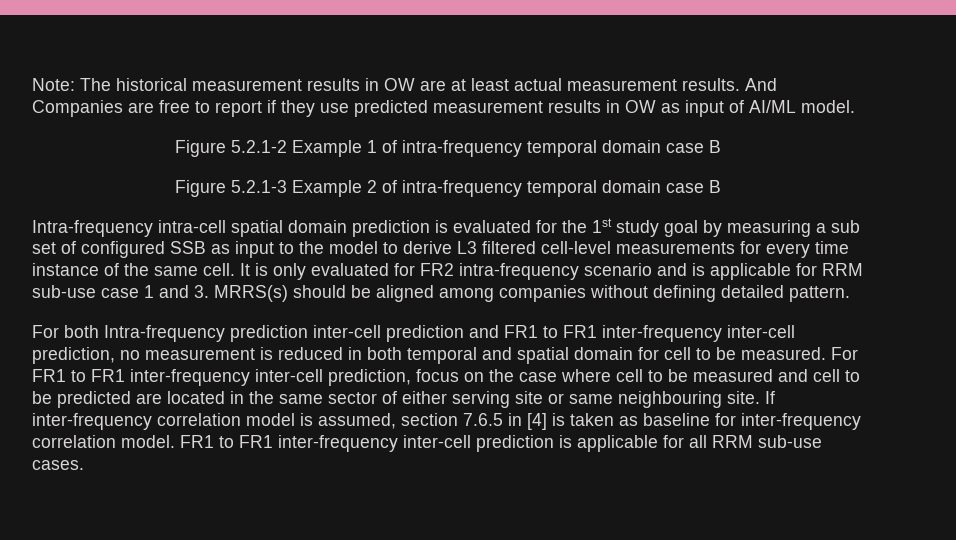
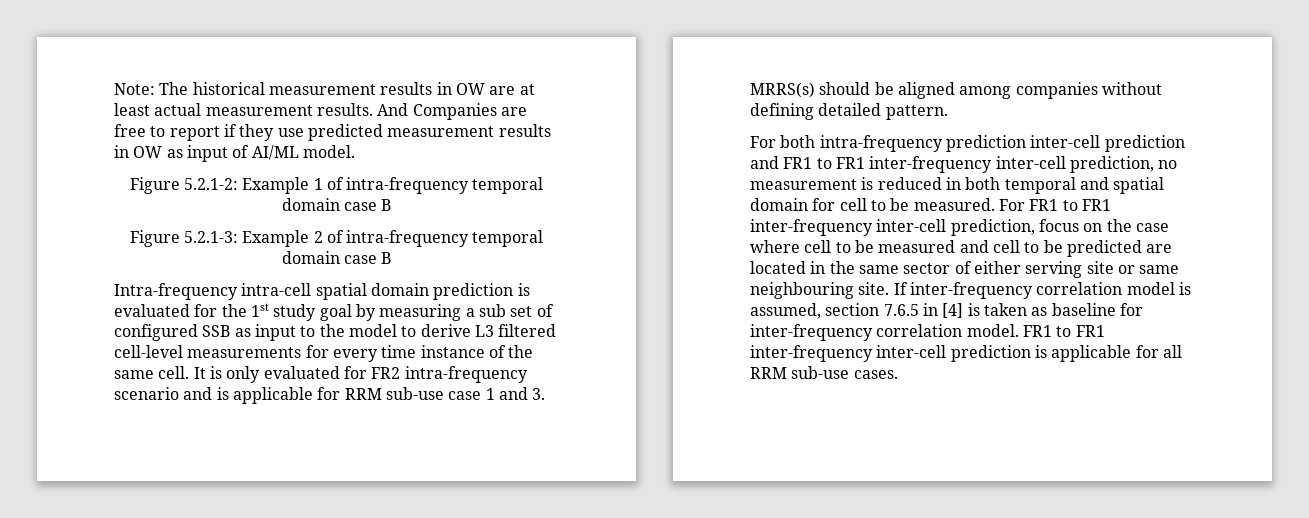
- Figure 5.2.1-2 Example 1 of intra-frequency temporal domain case B
+ Figure 5.2.1-2: Example 1 of intra-frequency temporal domain case B
- Figure 5.2.1-3 Example 2 of intra-frequency temporal domain case B
+ Figure 5.2.1-3: Example 2 of intra-frequency temporal domain case B
- For both Intra-frequency prediction inter-cell prediction and FR1 to FR1 inter-frequency inter-cell prediction, no measurement is reduced in both temporal and spatial domain for cell to be measured.
+ For both intra-frequency prediction inter-cell prediction and FR1 to FR1 inter-frequency inter-cell prediction, no measurement is reduced in both temporal and spatial domain for cell to be measured.

